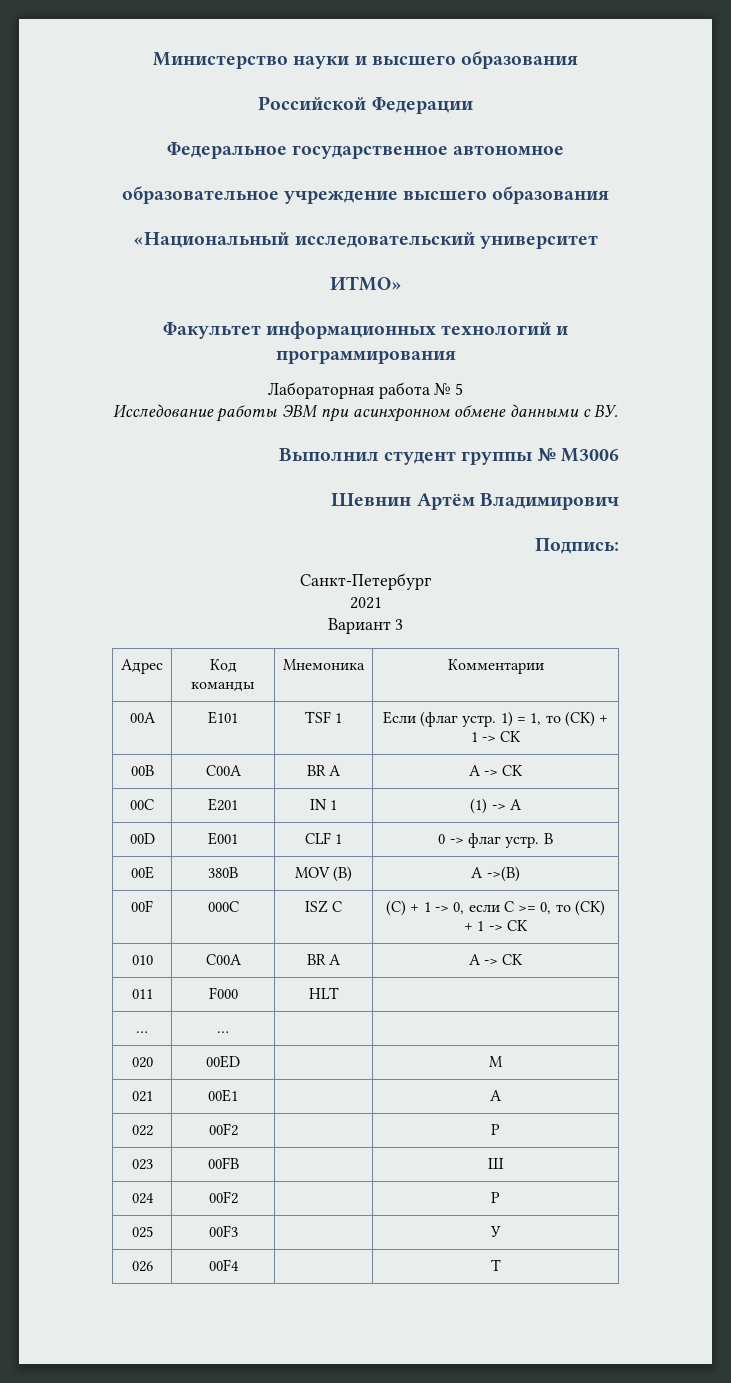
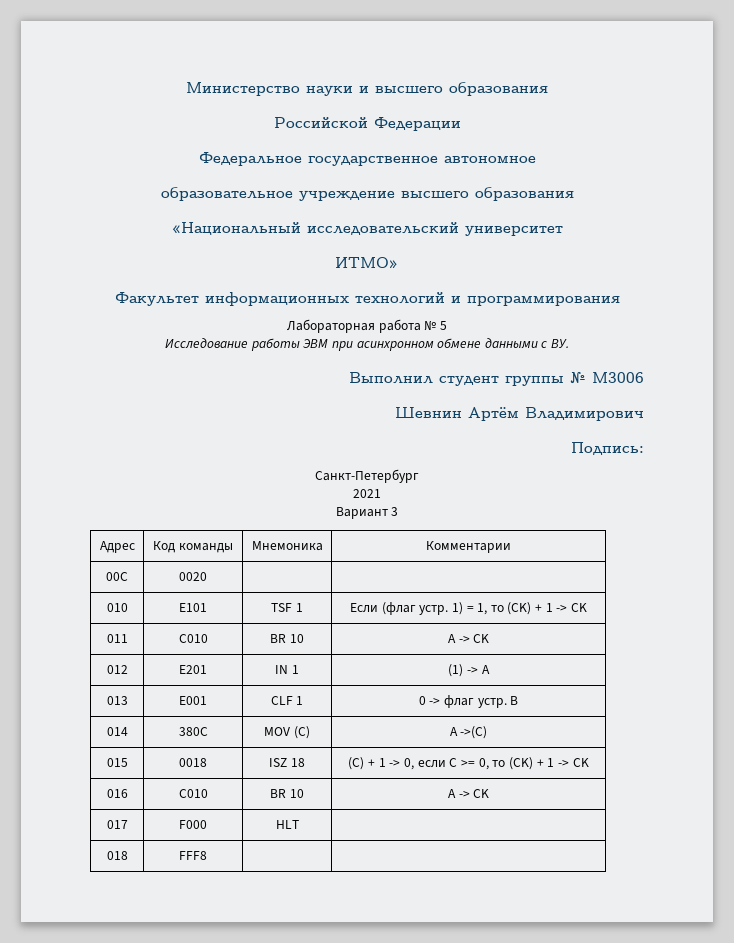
- 00A | E101 | TSF 1 | Если (флаг устр. 1) = 1, то (CK) + 1 -> CK
+ 00C | 0020 | |
+ 010 | E101 | TSF 1 | Если (флаг устр. 1) = 1, то (CK) + 1 -> CK
- 00B | C00A | BR A | A -> CK
- 00C | E201 | IN 1 | (1) -> A
+ 011 | C010 | BR 10 | A -> CK
+ 012 | E201 | IN 1 | (1) -> A
- 00D | E001 | CLF 1 | 0 -> флаг устр. B
+ 013 | E001 | CLF 1 | 0 -> флаг устр. B
- 00E | 380B | MOV (B) | A ->(B)
- 00F | 000C | ISZ C | (C) + 1 -> 0, если C >= 0, то (CK) + 1 -> CK
+ 014 | 380C | MOV (C) | A ->(C)
+ 015 | 0018 | ISZ 18 | (C) + 1 -> 0, если C >= 0, то (CK) + 1 -> CK
- 010 | C00A | BR A | A -> CK
- 011 | F000 | HLT |
+ 016 | C010 | BR 10 | A -> CK
+ 017 | F000 | HLT |
- … | … | |
- 020 | 00ED | | М
- 021 | 00E1 | | А
- 022 | 00F2 | | Р
- 023 | 00FB | | Ш
- 024 | 00F2 | | Р
- 025 | 00F3 | | У
- 026 | 00F4 | | Т
+ 018 | FFF8 | |

